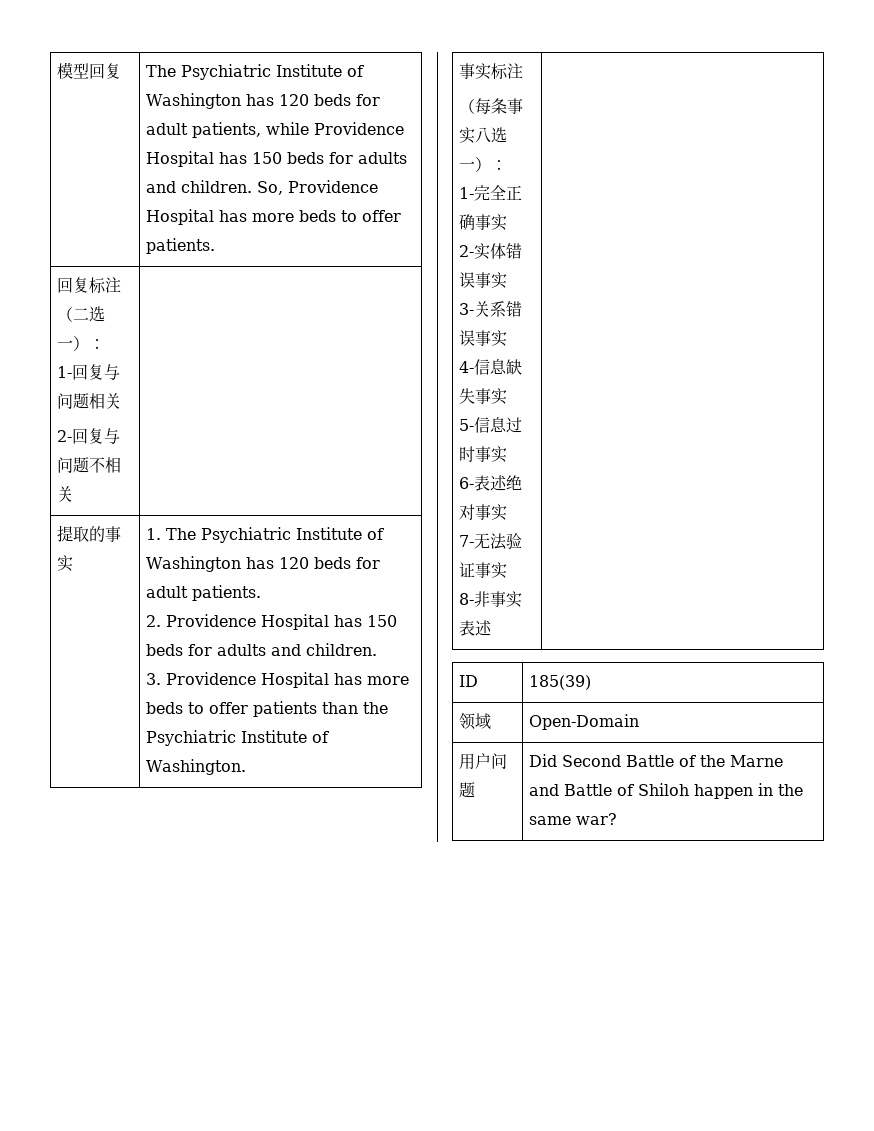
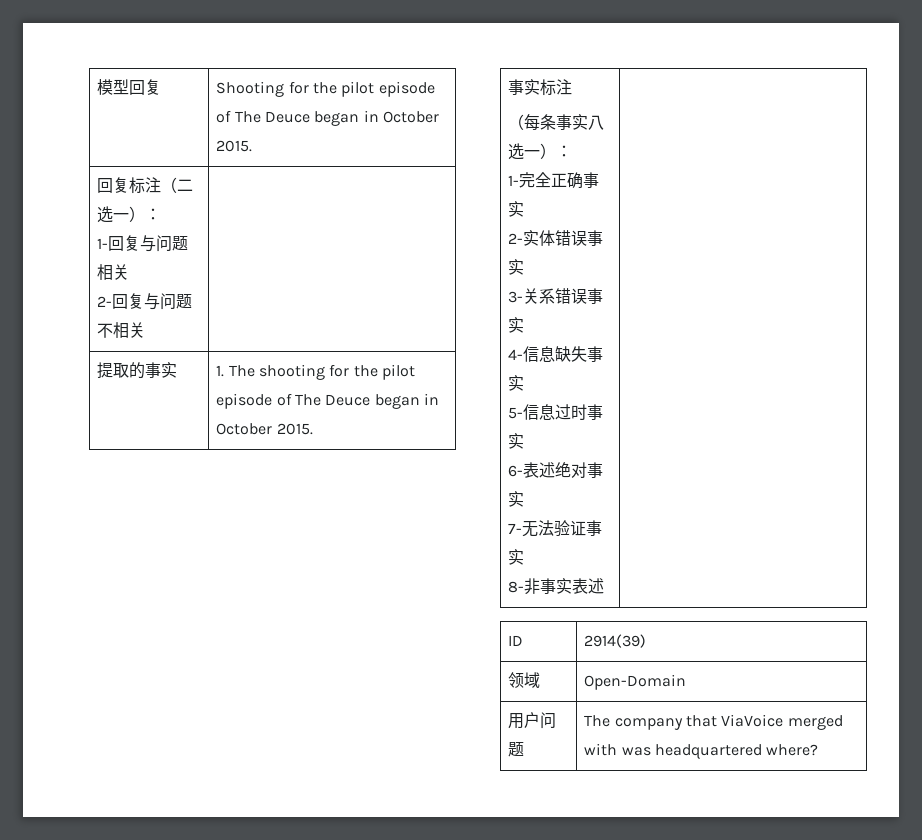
- 模型回复 | The Psychiatric Institute of Washington has 120 beds for adult patients, while Providence Hospital has 150 beds for adults and children. So, Providence Hospital has more beds to offer patients.
+ 模型回复 | Shooting for the pilot episode of The Deuce began in October 2015.
- 提取的事实 | 1. The Psychiatric Institute of Washington has 120 beds for adult patients.
- 2. Providence Hospital has 150 beds for adults and children.
- 3. Providence Hospital has more beds to offer patients than the Psychiatric Institute of Washington.
+ 提取的事实 | 1. The shooting for the pilot episode of The Deuce began in October 2015.
- ID | 185(39)
+ ID | 2914(39)
- 用户问题 | Did Second Battle of the Marne and Battle of Shiloh happen in the same war?
+ 用户问题 | The company that ViaVoice merged with was headquartered where?

